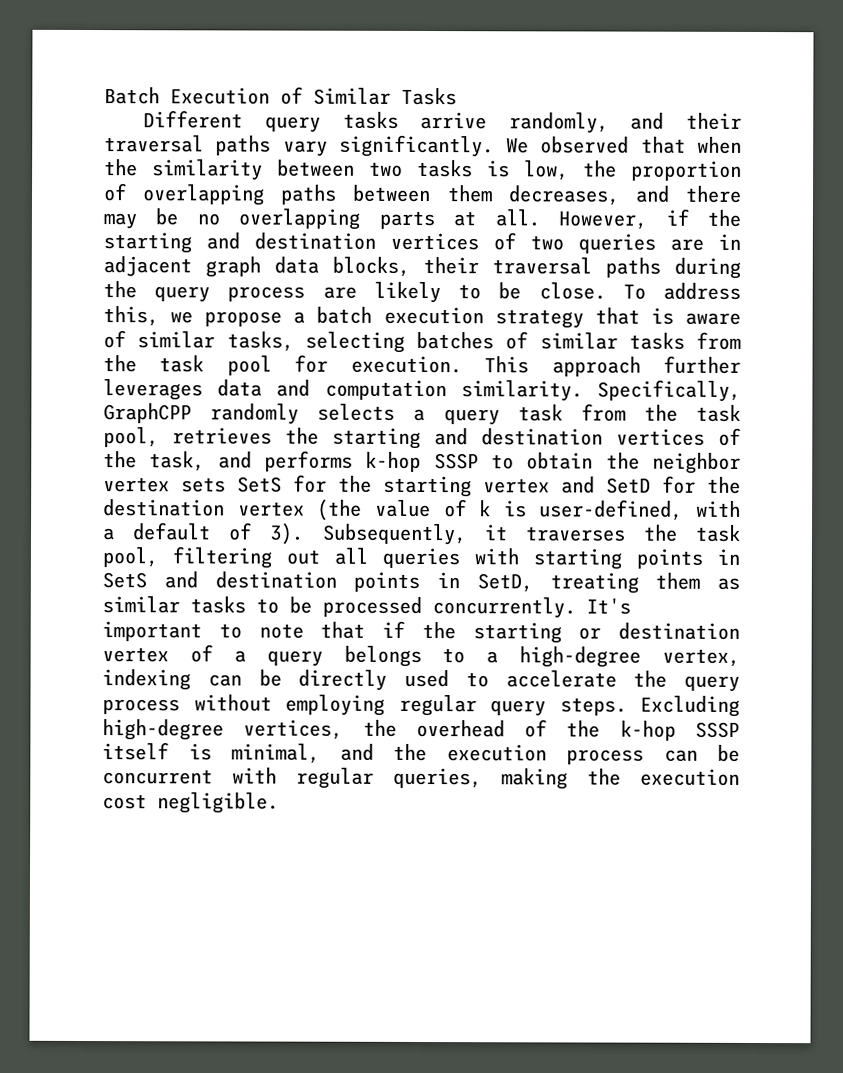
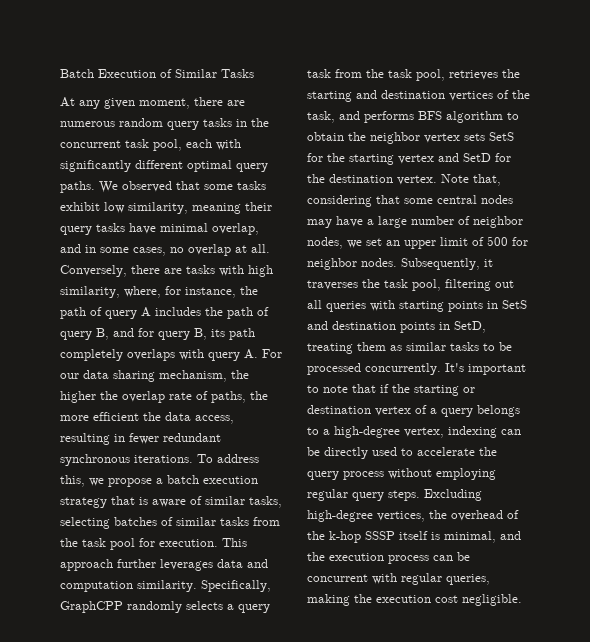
- Different query tasks arrive randomly, and their traversal paths vary significantly. We observed that when the similarity between two tasks is low, the proportion of overlapping paths between them decreases, and there may be no overlapping parts at all. However, if the starting and destination vertices of two queries are in adjacent graph data blocks, their traversal paths during the query process are likely to be close.
+ At any given moment, there are numerous random query tasks in the concurrent task pool, each with significantly different optimal query paths. We observed that some tasks exhibit low similarity, meaning their query tasks have minimal overlap, and in some cases, no overlap at all. Conversely, there are tasks with high similarity, where, for instance, the path of query A includes the path of query B, and for query B, its path completely overlaps with query A. For our data sharing mechanism, the higher the overlap rate of paths, the more efficient the data access, resulting in fewer redundant synchronous iterations.
- Specifically, GraphCPP randomly selects a query task from the task pool, retrieves the starting and destination vertices of the task, and performs k-hop SSSP to obtain the neighbor vertex sets SetS for the starting vertex and SetD for the destination vertex (the value of k is user-defined, with a default of 3).
+ Specifically, GraphCPP randomly selects a query task from the task pool, retrieves the starting and destination vertices of the task, and performs BFS algorithm to obtain the neighbor vertex sets SetS for the starting vertex and SetD for the destination vertex. Note that, considering that some central nodes may have a large number of neighbor nodes, we set an upper limit of 500 for neighbor nodes.

